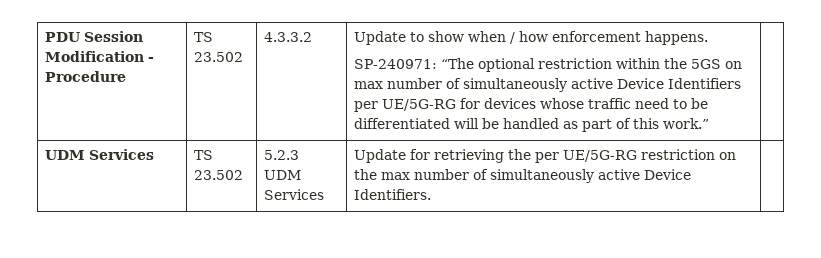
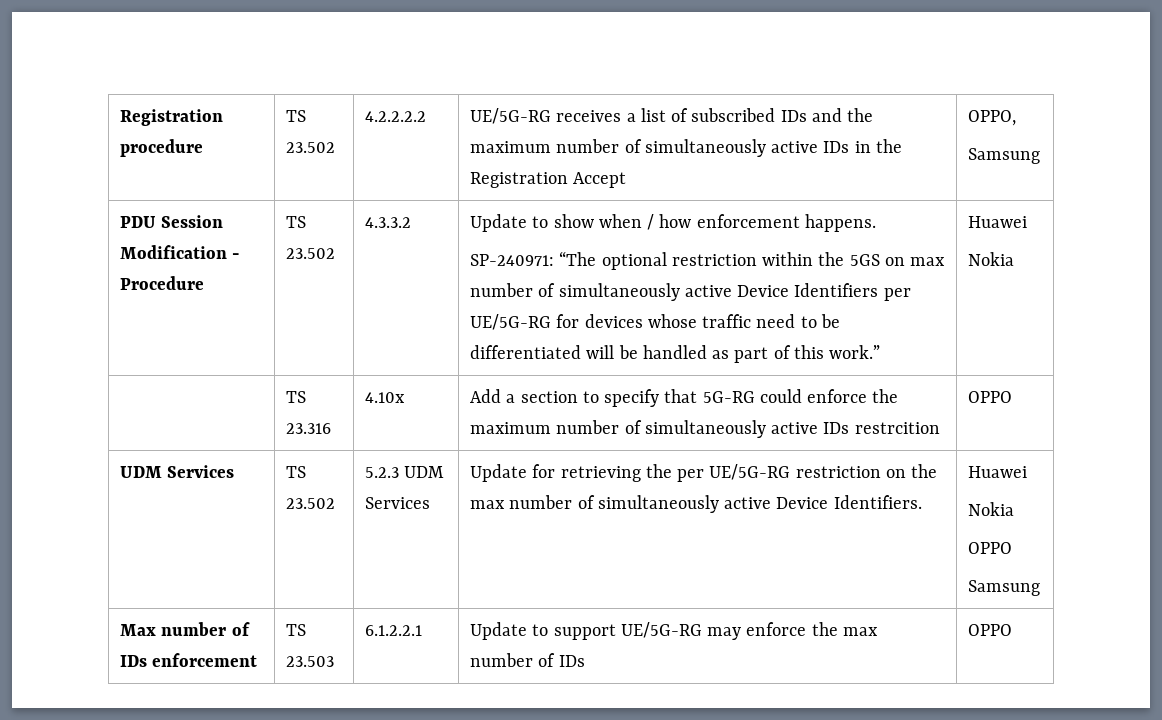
+ Registration procedure | TS 23.502 | 4.2.2.2.2 | UE/5G-RG receives a list of subscribed IDs and the maximum number of simultaneously active IDs in the Registration Accept | OPPO,
+ Samsung
- SP-240971: “The optional restriction within the 5GS on max number of simultaneously active Device Identifiers per UE/5G-RG for devices whose traffic need to be differentiated will be handled as part of this work.”
+ SP-240971: “The optional restriction within the 5GS on max number of simultaneously active Device Identifiers per UE/5G-RG for devices whose traffic need to be differentiated will be handled as part of this work.” | Huawei
+ Nokia
+ | TS 23.316 | 4.10x | Add a section to specify that 5G-RG could enforce the maximum number of simultaneously active IDs restrcition | OPPO
- UDM Services | TS 23.502 | 5.2.3 UDM Services | Update for retrieving the per UE/5G-RG restriction on the max number of simultaneously active Device Identifiers. |
+ UDM Services | TS 23.502 | 5.2.3 UDM Services | Update for retrieving the per UE/5G-RG restriction on the max number of simultaneously active Device Identifiers. | Huawei
+ Nokia
+ OPPO
+ Samsung
+ Max number of IDs enforcement | TS 23.503 | 6.1.2.2.1 | Update to support UE/5G-RG may enforce the max number of IDs | OPPO

